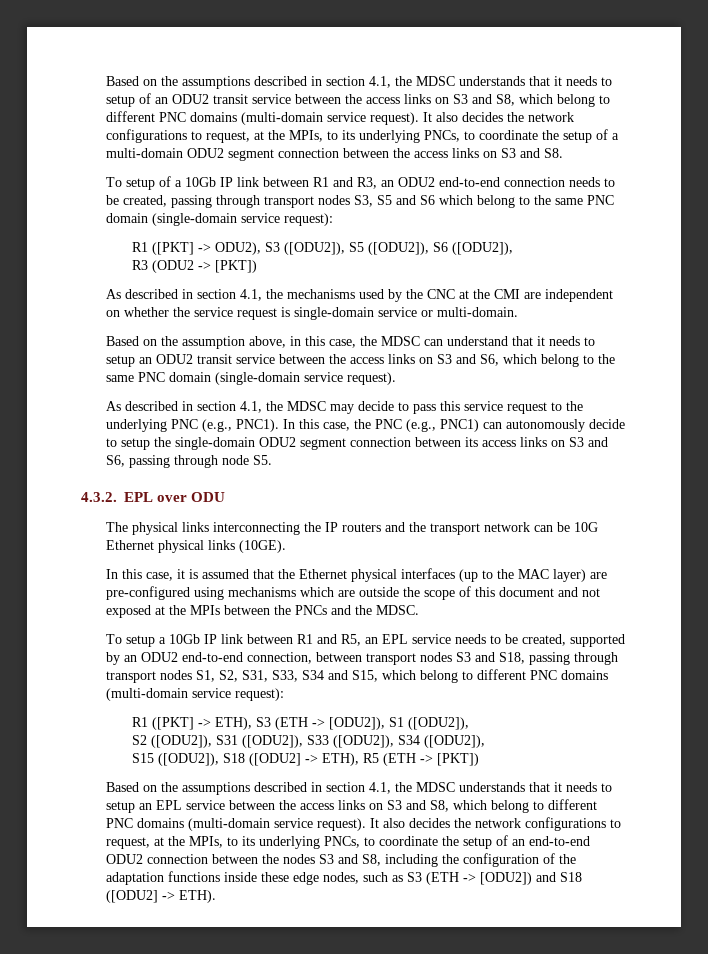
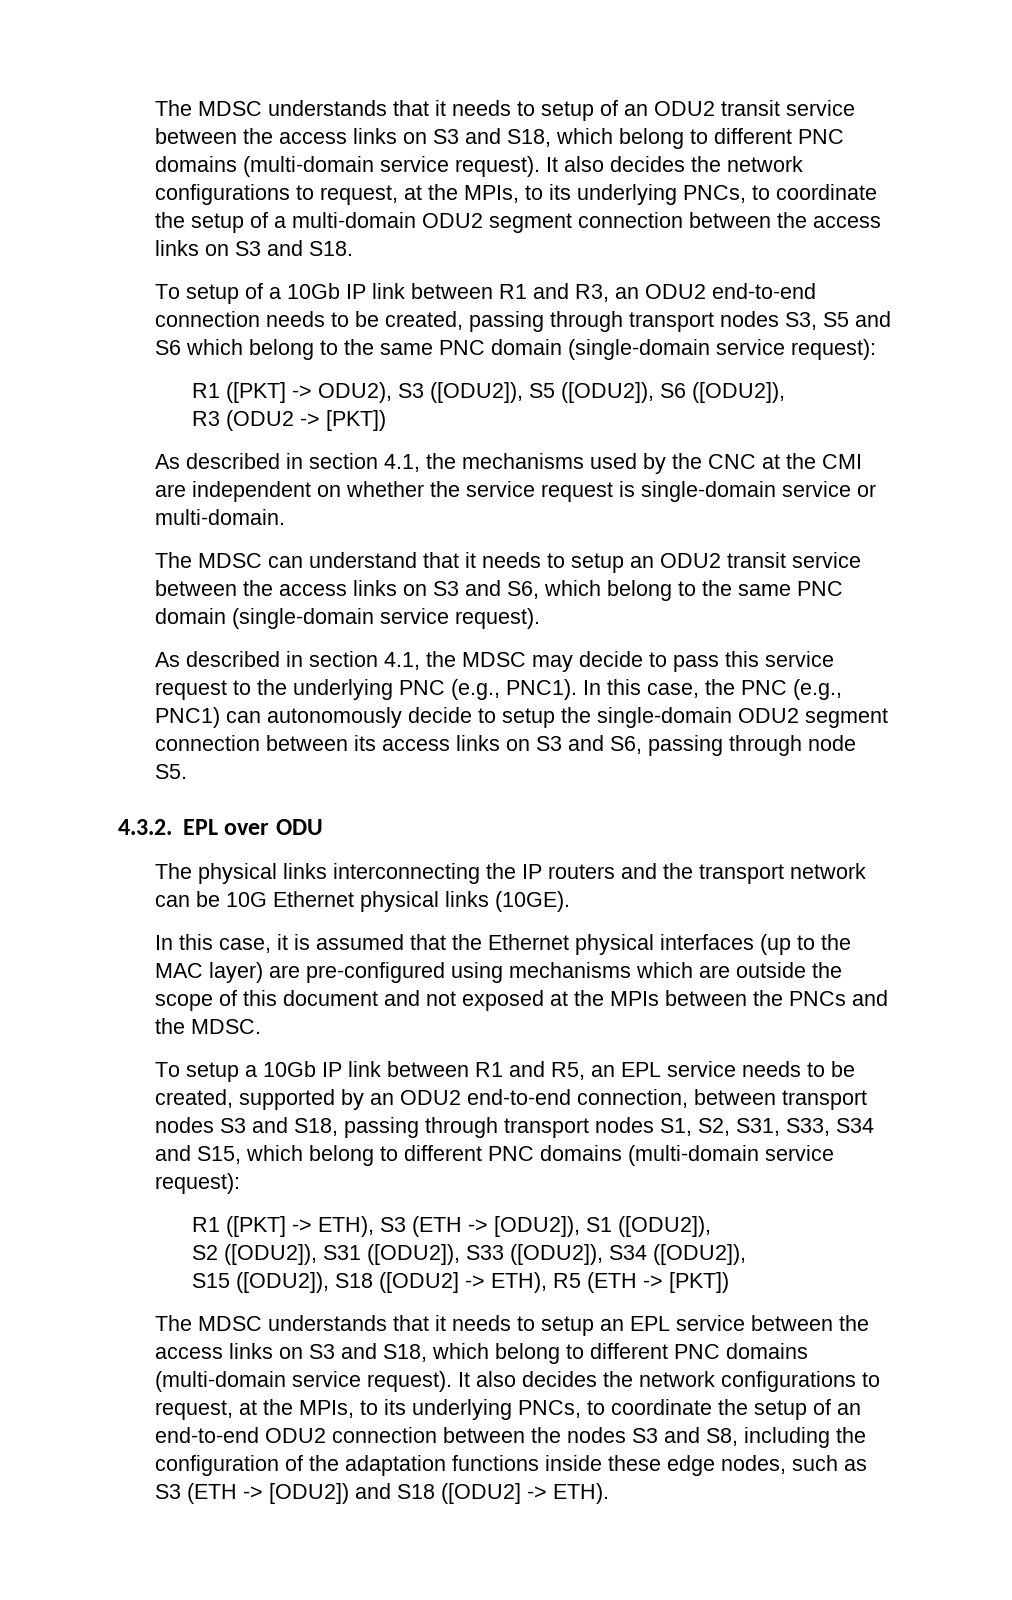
- Based on the assumptions described in section 4.1, the MDSC understands that it needs to setup of an ODU2 transit service between the access links on S3 and S8, which belong to different PNC domains (multi-domain service request).
+ The MDSC understands that it needs to setup of an ODU2 transit service between the access links on S3 and S18, which belong to different PNC domains (multi-domain service request).
- It also decides the network configurations to request, at the MPIs, to its underlying PNCs, to coordinate the setup of a multi-domain ODU2 segment connection between the access links on S3 and S8.
+ It also decides the network configurations to request, at the MPIs, to its underlying PNCs, to coordinate the setup of a multi-domain ODU2 segment connection between the access links on S3 and S18.
- Based on the assumption above, in this case, the MDSC can understand that it needs to setup an ODU2 transit service between the access links on S3 and S6, which belong to the same PNC domain (single-domain service request).
+ The MDSC can understand that it needs to setup an ODU2 transit service between the access links on S3 and S6, which belong to the same PNC domain (single-domain service request).
- Based on the assumptions described in section 4.1, the MDSC understands that it needs to setup an EPL service between the access links on S3 and S8, which belong to different PNC domains (multi-domain service request).
+ The MDSC understands that it needs to setup an EPL service between the access links on S3 and S18, which belong to different PNC domains (multi-domain service request).

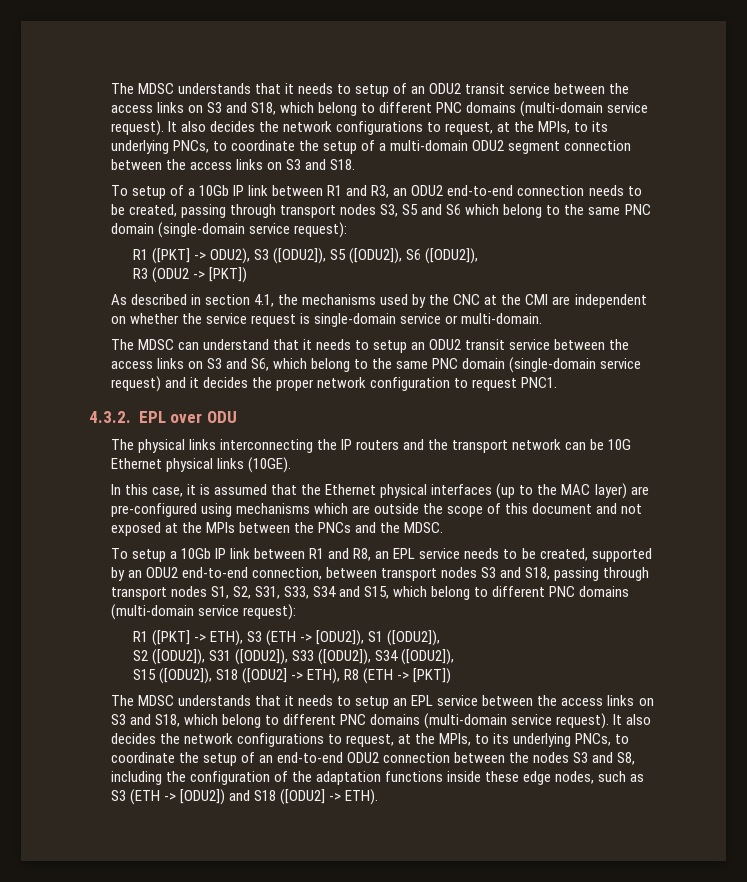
- The MDSC can understand that it needs to setup an ODU2 transit service between the access links on S3 and S6, which belong to the same PNC domain (single-domain service request).
- As described in section 4.1, the MDSC may decide to pass this service request to the underlying PNC (e.g., PNC1). In this case, the PNC (e.g., PNC1) can autonomously decide to setup the single-domain ODU2 segment connection between its access links on S3 and S6, passing through node S5.
+ The MDSC can understand that it needs to setup an ODU2 transit service between the access links on S3 and S6, which belong to the same PNC domain (single-domain service request) and it decides the proper network configuration to request PNC1.
- To setup a 10Gb IP link between R1 and R5, an EPL service needs to be created, supported by an ODU2 end-to-end connection, between transport nodes S3 and S18, passing through transport nodes S1, S2, S31, S33, S34 and S15, which belong to different PNC domains (multi-domain service request):
+ To setup a 10Gb IP link between R1 and R8, an EPL service needs to be created, supported by an ODU2 end-to-end connection, between transport nodes S3 and S18, passing through transport nodes S1, S2, S31, S33, S34 and S15, which belong to different PNC domains (multi-domain service request):
- S15 ([ODU2]), S18 ([ODU2] -> ETH), R5 (ETH -> [PKT])
+ S15 ([ODU2]), S18 ([ODU2] -> ETH), R8 (ETH -> [PKT])

